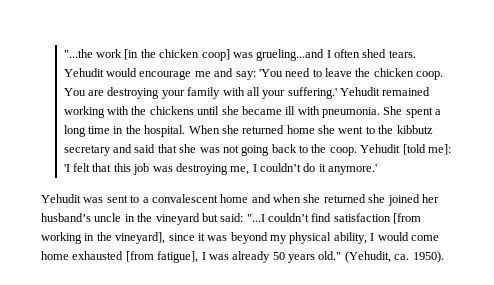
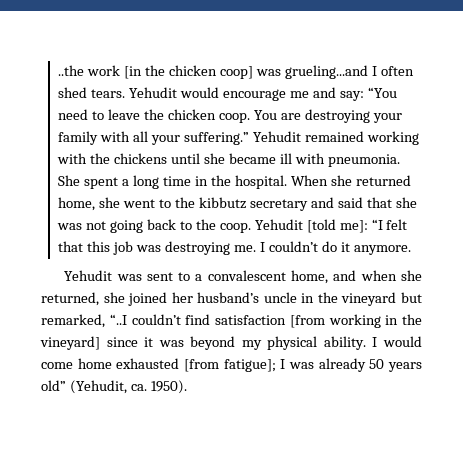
- "...the work [in the chicken coop] was grueling...and I often shed tears.
+ ..the work [in the chicken coop] was grueling...and I often shed tears.
- Yehudit would encourage me and say: 'You need to leave the chicken coop.
+ Yehudit would encourage me and say: “You need to leave the chicken coop.
- You are destroying your family with all your suffering.'
+ You are destroying your family with all your suffering.”
- When she returned home she went to the kibbutz secretary and said that she was not going back to the coop.
+ When she returned home, she went to the kibbutz secretary and said that she was not going back to the coop.
- Yehudit [told me]: 'I felt that this job was destroying me, I couldn’t do it anymore.'
+ Yehudit [told me]: “I felt that this job was destroying me. I couldn’t do it anymore.
- Yehudit was sent to a convalescent home and when she returned she joined her husband’s uncle in the vineyard but said: "...I couldn’t find satisfaction [from working in the vineyard], since it was beyond my physical ability, I would come home exhausted [from fatigue], I was already 50 years old." (Yehudit, ca. 1950).
+ Yehudit was sent to a convalescent home, and when she returned, she joined her husband’s uncle in the vineyard but remarked, “..I couldn’t find satisfaction [from working in the vineyard] since it was beyond my physical ability. I would come home exhausted [from fatigue]; I was already 50 years old” (Yehudit, ca. 1950).

